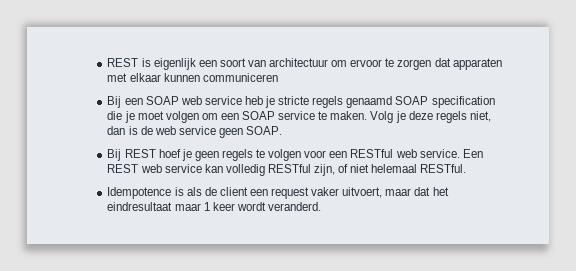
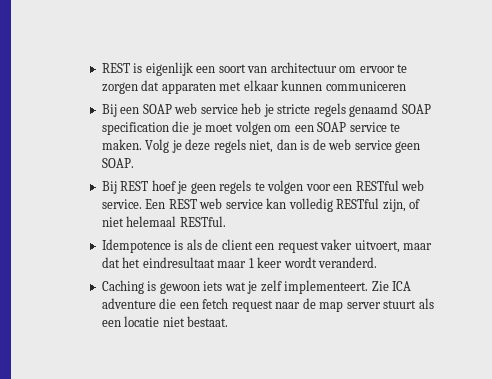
+ Caching is gewoon iets wat je zelf implementeert. Zie ICA adventure die een fetch request naar de map server stuurt als een locatie niet bestaat.

